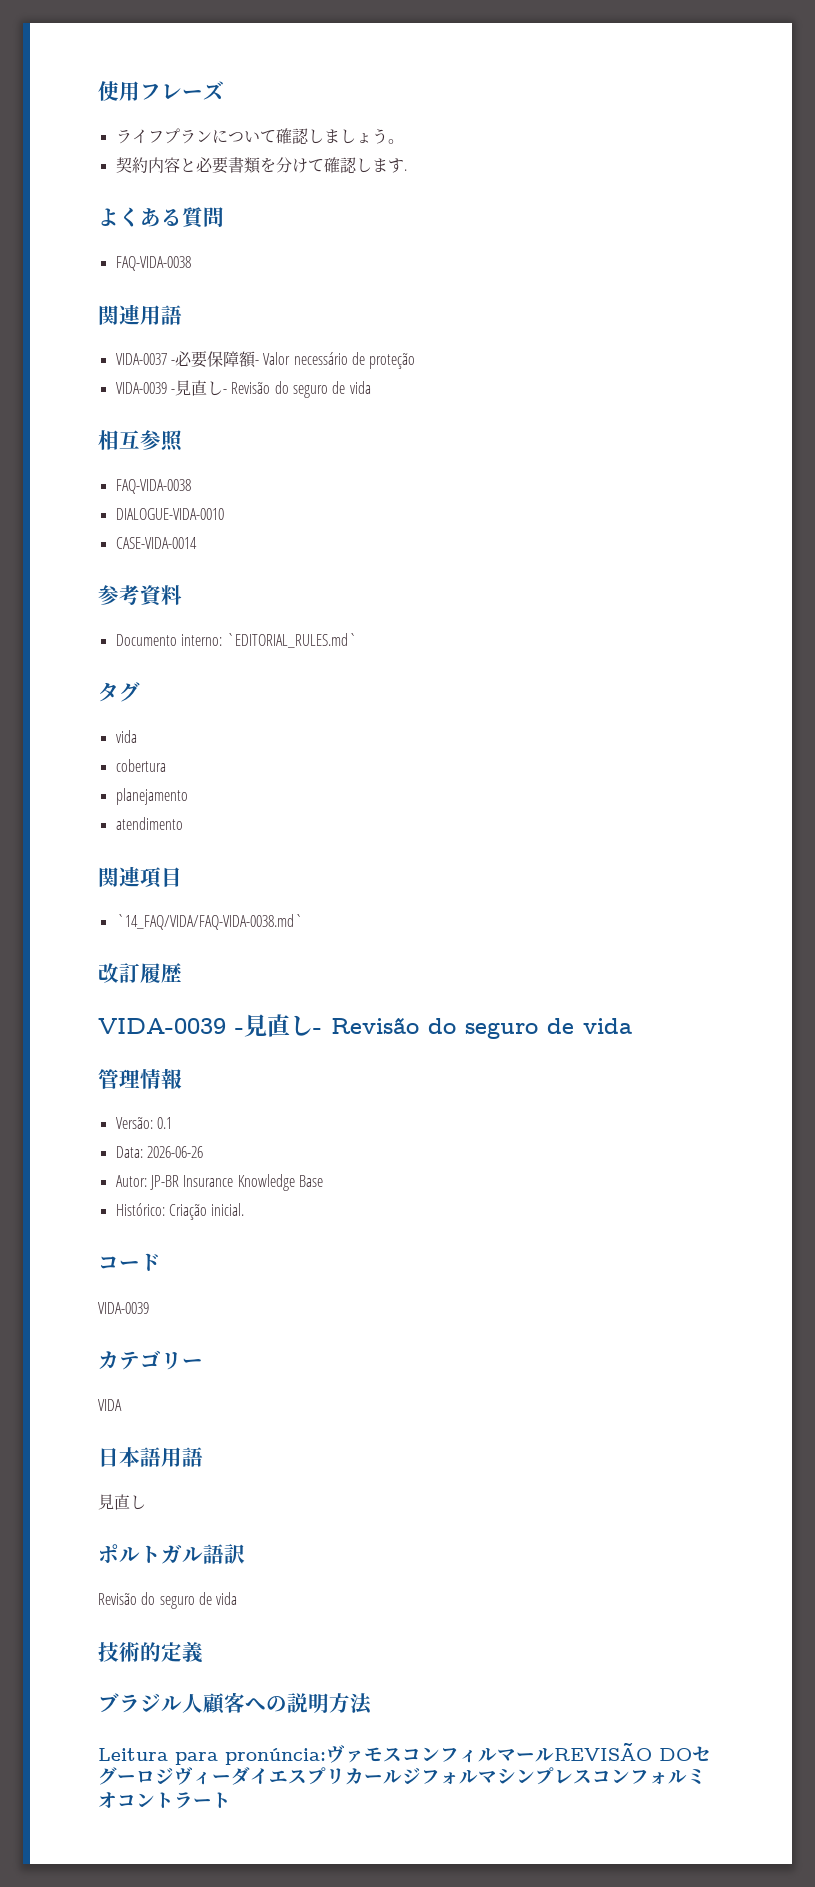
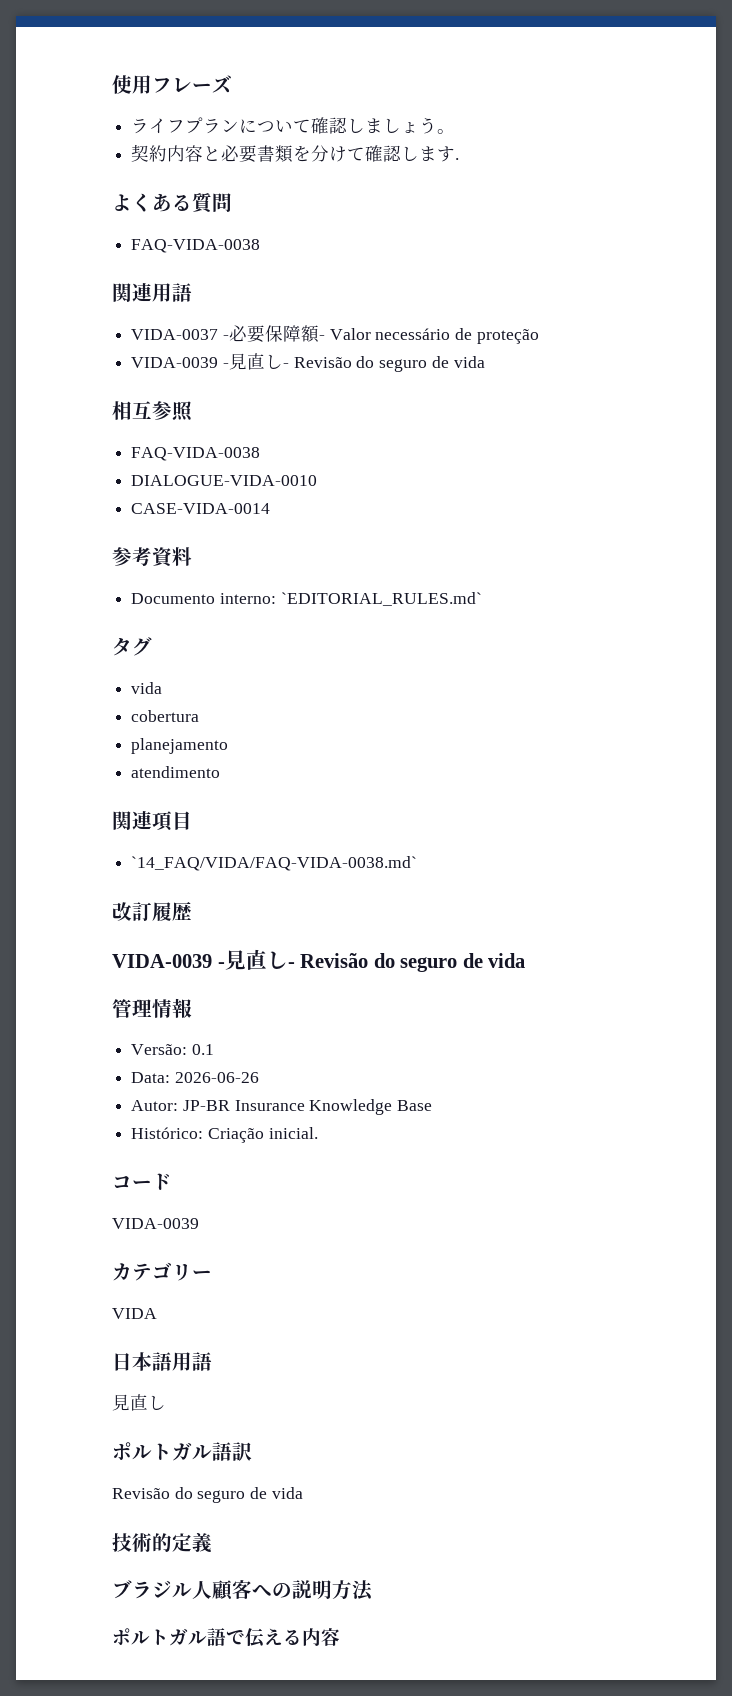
- Leitura para pronúncia:ヴァモスコンフィルマールREVISÃO DOセグーロジヴィーダイエスプリカールジフォルマシンプレスコンフォルミオコントラート
+ ポルトガル語で伝える内容

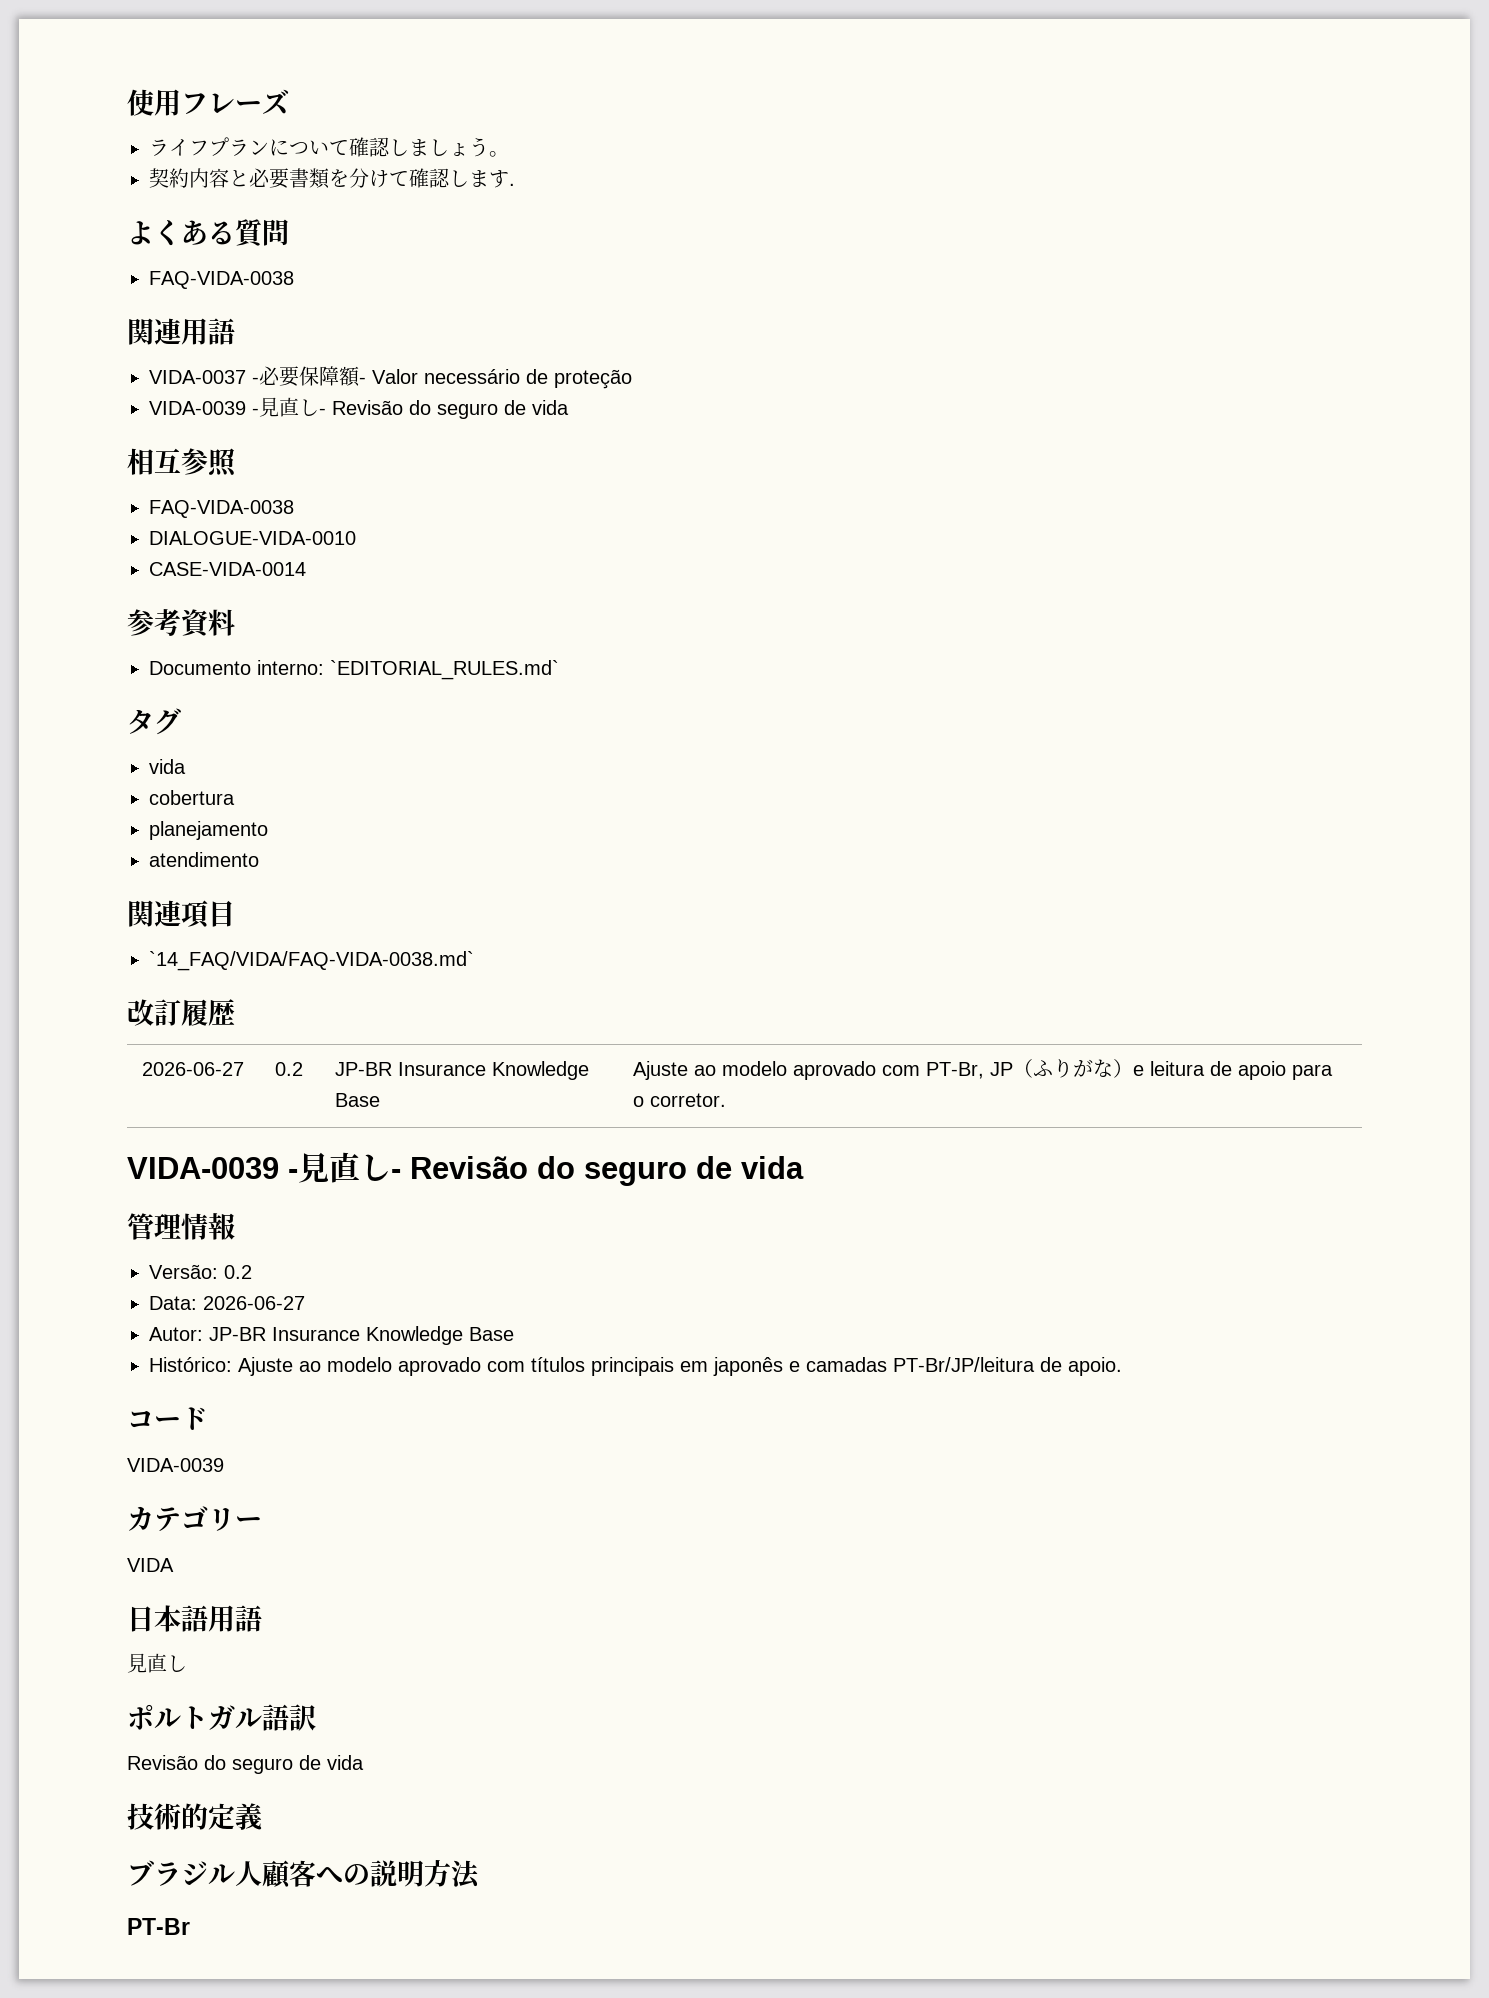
+ 2026-06-27 | 0.2 | JP-BR Insurance Knowledge Base | Ajuste ao modelo aprovado com PT-Br, JP（ふりがな）e leitura de apoio para o corretor.
- Versão: 0.1
+ Versão: 0.2
- Data: 2026-06-26
+ Data: 2026-06-27
- Histórico: Criação inicial.
+ Histórico: Ajuste ao modelo aprovado com títulos principais em japonês e camadas PT-Br/JP/leitura de apoio.
- ポルトガル語で伝える内容
+ PT-Br

